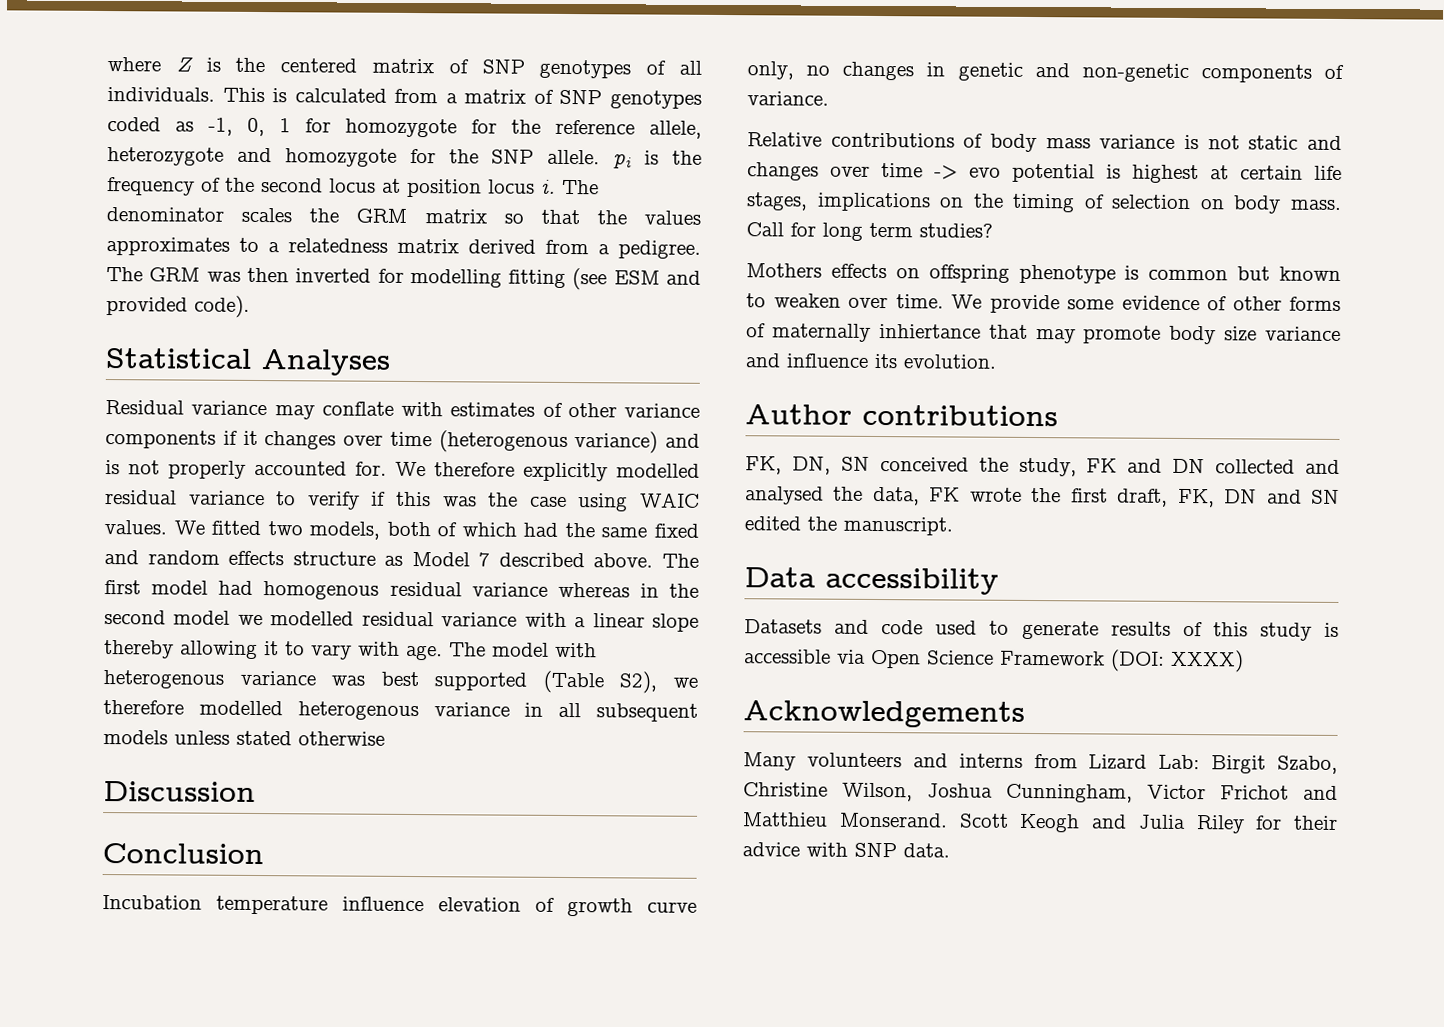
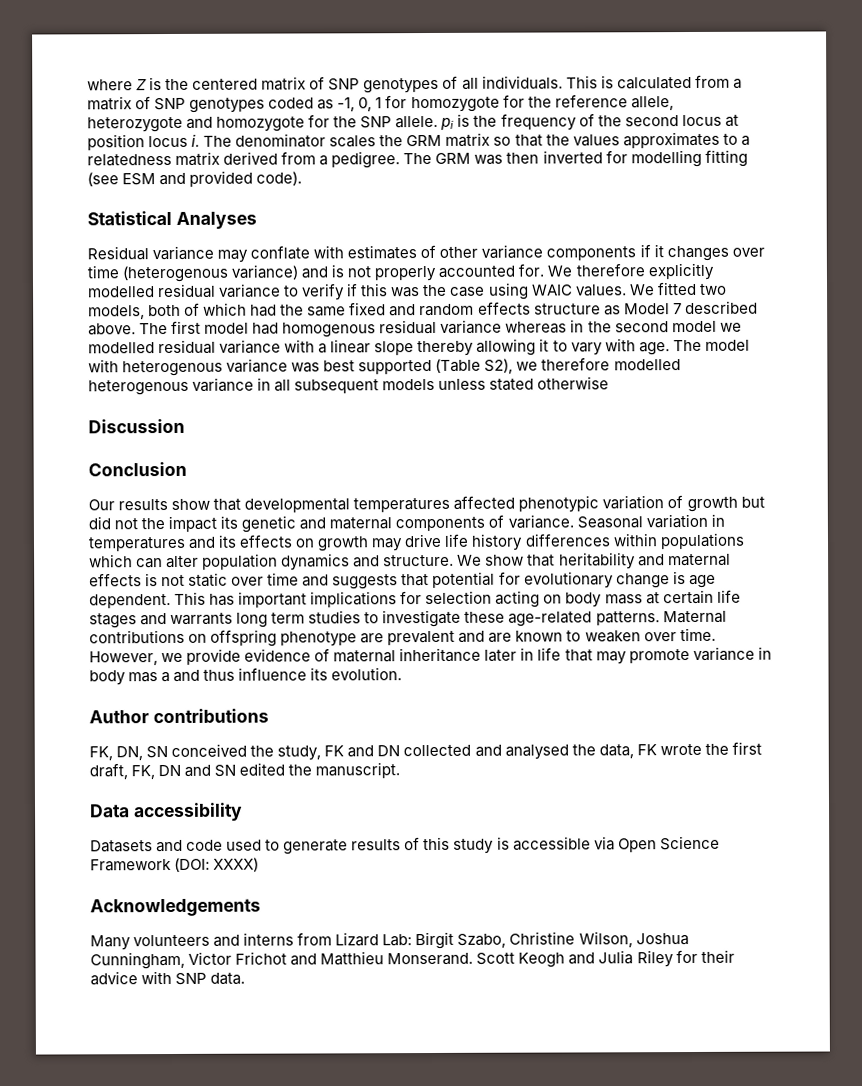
- Incubation temperature influence elevation of growth curve only, no changes in genetic and non-genetic components of variance.
- Relative contributions of body mass variance is not static and changes over time -> evo potential is highest at certain life stages, implications on the timing of selection on body mass. Call for long term studies?
- Mothers effects on offspring phenotype is common but known to weaken over time.
+ Our results show that developmental temperatures affected phenotypic variation of growth but did not the impact its genetic and maternal components of variance. Seasonal variation in temperatures and its effects on growth may drive life history differences within populations which can alter population dynamics and structure. We show that heritability and maternal effects is not static over time and suggests that potential for evolutionary change is age dependent. This has important implications for selection acting on body mass at certain life stages and warrants long term studies to investigate these age-related patterns. Maternal contributions on offspring phenotype are prevalent and are known to weaken over time.
- We provide some evidence of other forms of maternally inhiertance that may promote body size variance and influence its evolution.
+ However, we provide evidence of maternal inheritance later in life that may promote variance in body mas a and thus influence its evolution.

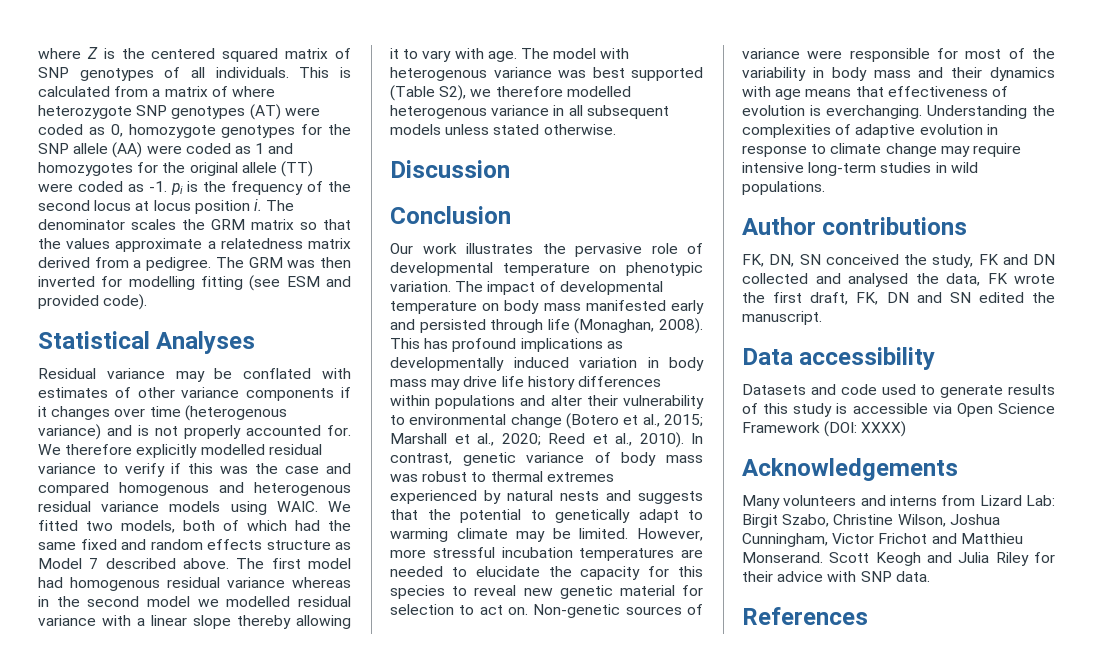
- where Z is the centered matrix of SNP genotypes of all individuals.
+ where Z is the centered squared matrix of SNP genotypes of all individuals.
- This is calculated from a matrix of SNP genotypes coded as -1, 0, 1 for homozygote for the reference allele, heterozygote and homozygote for the SNP allele. pi is the frequency of the second locus at position locus i.
+ This is calculated from a matrix of where heterozygote SNP genotypes (AT) were coded as 0, homozygote genotypes for the SNP allele (AA) were coded as 1 and homozygotes for the original allele (TT) were coded as -1. pi is the frequency of the second locus at locus position i.
- The denominator scales the GRM matrix so that the values approximates to a relatedness matrix derived from a pedigree.
+ The denominator scales the GRM matrix so that the values approximate a relatedness matrix derived from a pedigree.
- Residual variance may conflate with estimates of other variance components if it changes over time (heterogenous variance) and is not properly accounted for.
+ Residual variance may be conflated with estimates of other variance components if it changes over time (heterogenous variance) and is not properly accounted for.
- We therefore explicitly modelled residual variance to verify if this was the case using WAIC values.
+ We therefore explicitly modelled residual variance to verify if this was the case and compared homogenous and heterogenous residual variance models using WAIC.
- The model with heterogenous variance was best supported (Table S2), we therefore modelled heterogenous variance in all subsequent models unless stated otherwise
+ The model with heterogenous variance was best supported (Table S2), we therefore modelled heterogenous variance in all subsequent models unless stated otherwise.
- Our results show that developmental temperatures affected phenotypic variation of growth but did not the impact its genetic and maternal components of variance. Seasonal variation in temperatures and its effects on growth may drive life history differences within populations which can alter population dynamics and structure. We show that heritability and maternal effects is not static over time and suggests that potential for evolutionary change is age dependent. This has important implications for selection acting on body mass at certain life stages and warrants long term studies to investigate these age-related patterns. Maternal contributions on offspring phenotype are prevalent and are known to weaken over time. However, we provide evidence of maternal inheritance later in life that may promote variance in body mas a and thus influence its evolution.
+ Our work illustrates the pervasive role of developmental temperature on phenotypic variation. The impact of developmental temperature on body mass manifested early and persisted through life (Monaghan, 2008). This has profound implications as developmentally induced variation in body mass may drive life history differences within populations and alter their vulnerability to environmental change (Botero et al., 2015; Marshall et al., 2020; Reed et al., 2010). In contrast, genetic variance of body mass was robust to thermal extremes experienced by natural nests and suggests that the potential to genetically adapt to warming climate may be limited. However, more stressful incubation temperatures are needed to elucidate the capacity for this species to reveal new genetic material for selection to act on. Non-genetic sources of variance were responsible for most of the variability in body mass and their dynamics with age means that effectiveness of evolution is everchanging. Understanding the complexities of adaptive evolution in response to climate change may require intensive long-term studies in wild populations.
+ References

